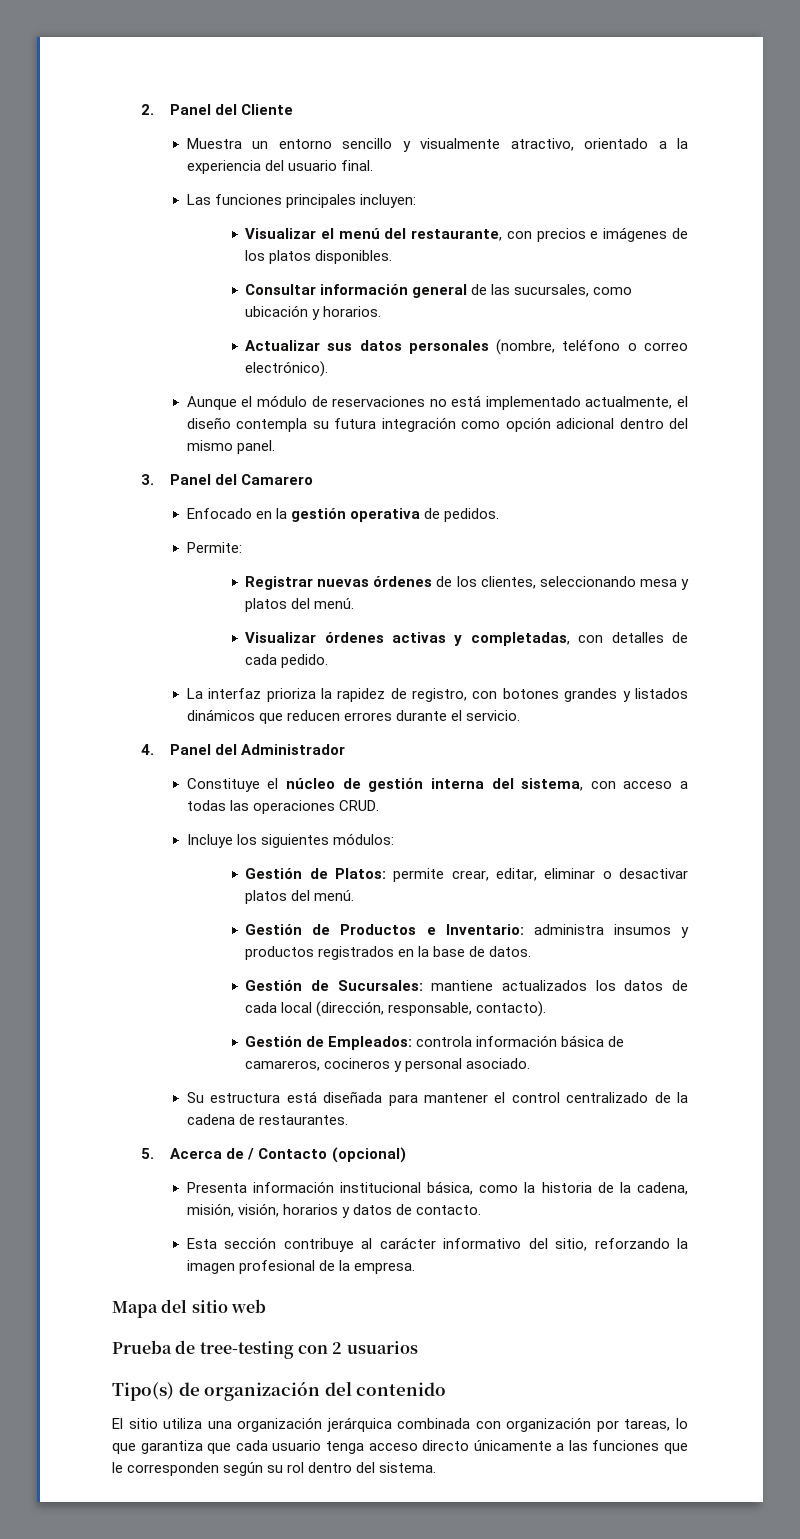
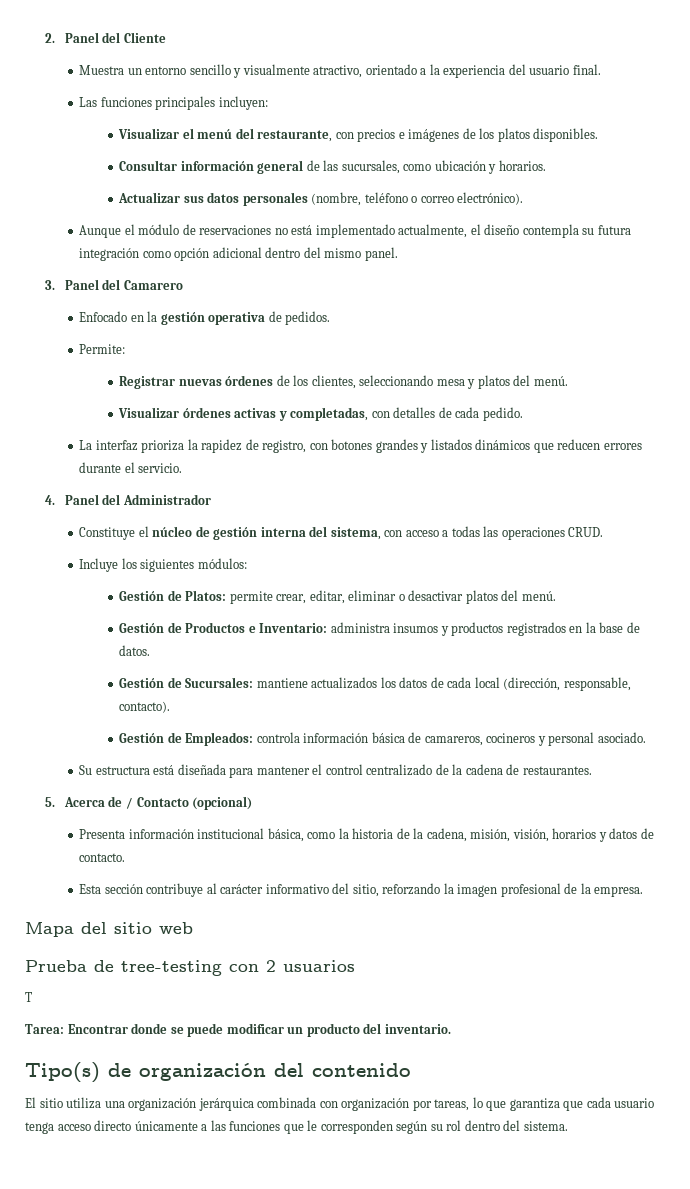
+ T
+ Tarea: Encontrar donde se puede modificar un producto del inventario.

